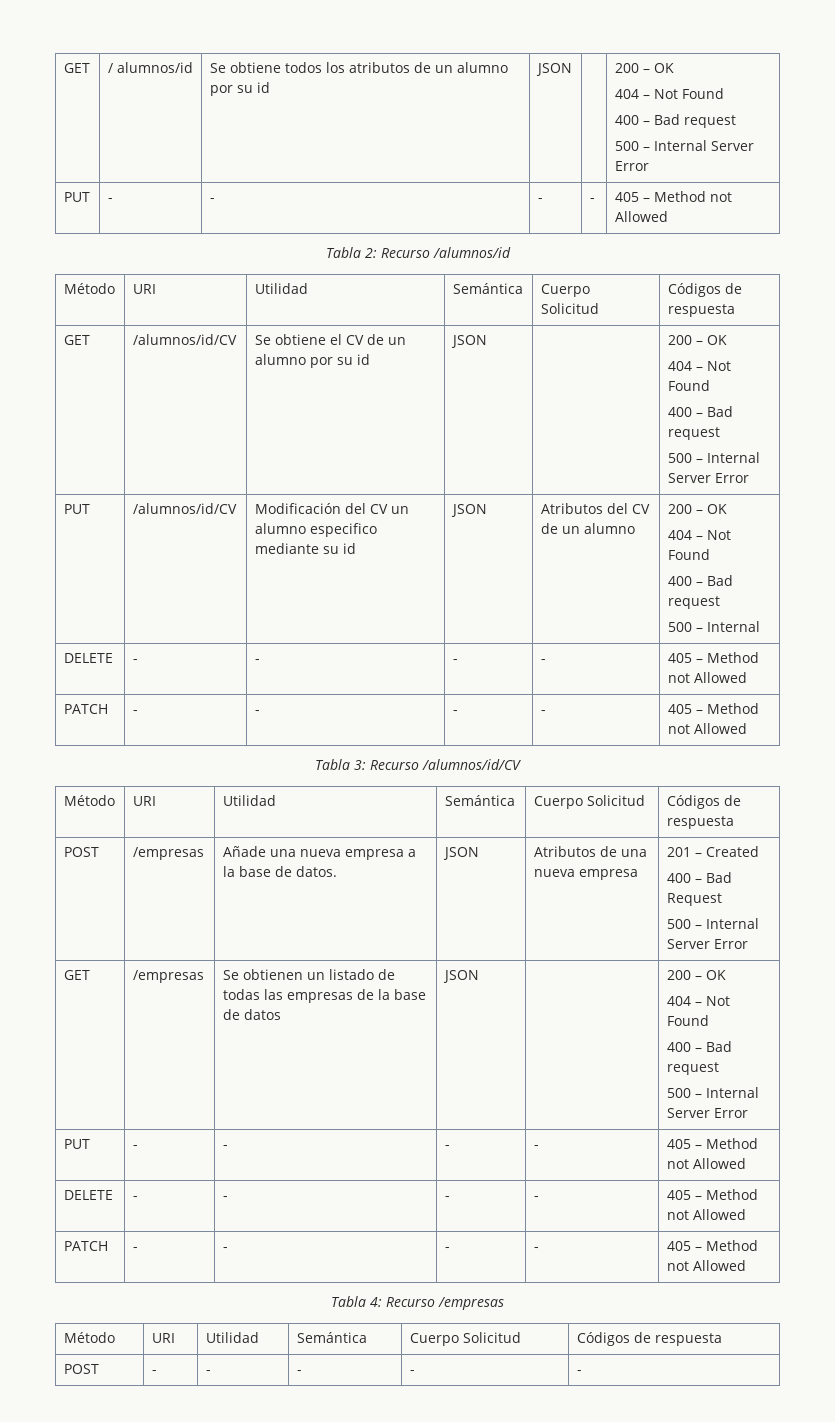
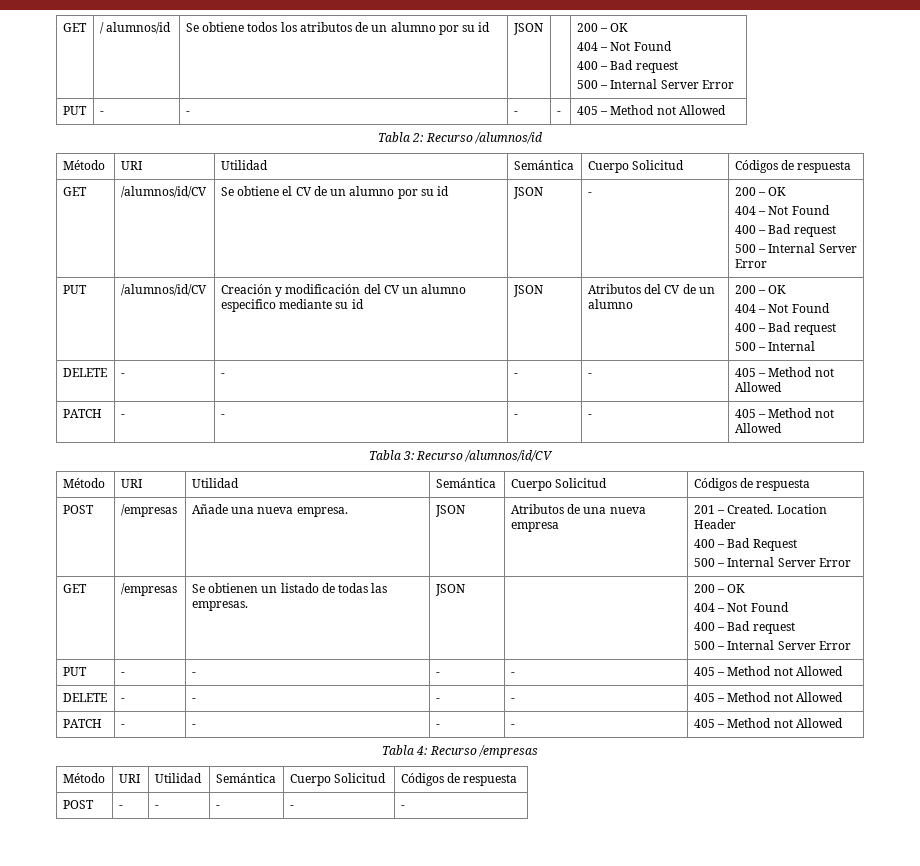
- GET | /alumnos/id/CV | Se obtiene el CV de un alumno por su id | JSON | | 200 – OK
+ GET | /alumnos/id/CV | Se obtiene el CV de un alumno por su id | JSON | - | 200 – OK
- PUT | /alumnos/id/CV | Modificación del CV un alumno especifico mediante su id | JSON | Atributos del CV de un alumno | 200 – OK
+ PUT | /alumnos/id/CV | Creación y modificación del CV un alumno especifico mediante su id | JSON | Atributos del CV de un alumno | 200 – OK
- POST | /empresas | Añade una nueva empresa a la base de datos. | JSON | Atributos de una nueva empresa | 201 – Created
+ POST | /empresas | Añade una nueva empresa. | JSON | Atributos de una nueva empresa | 201 – Created. Location Header
- GET | /empresas | Se obtienen un listado de todas las empresas de la base de datos | JSON | | 200 – OK
+ GET | /empresas | Se obtienen un listado de todas las empresas. | JSON | | 200 – OK

